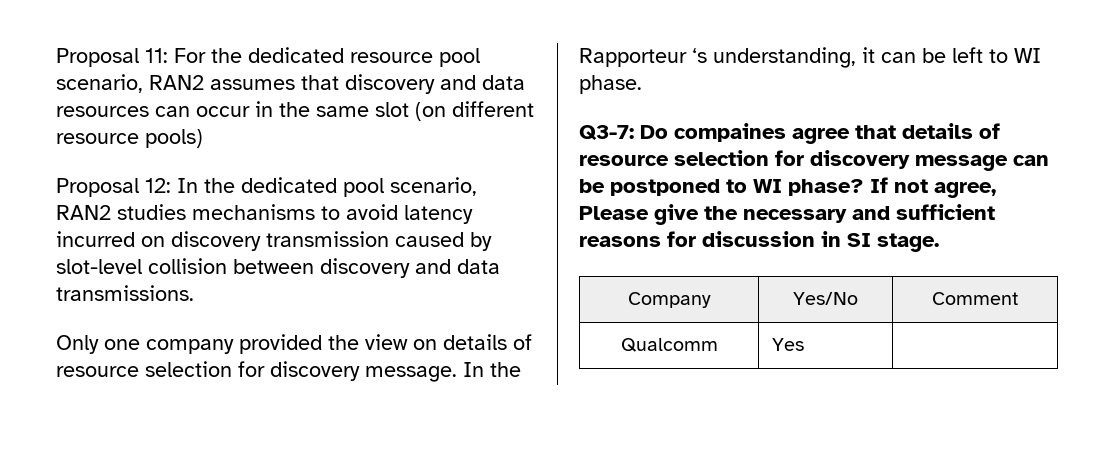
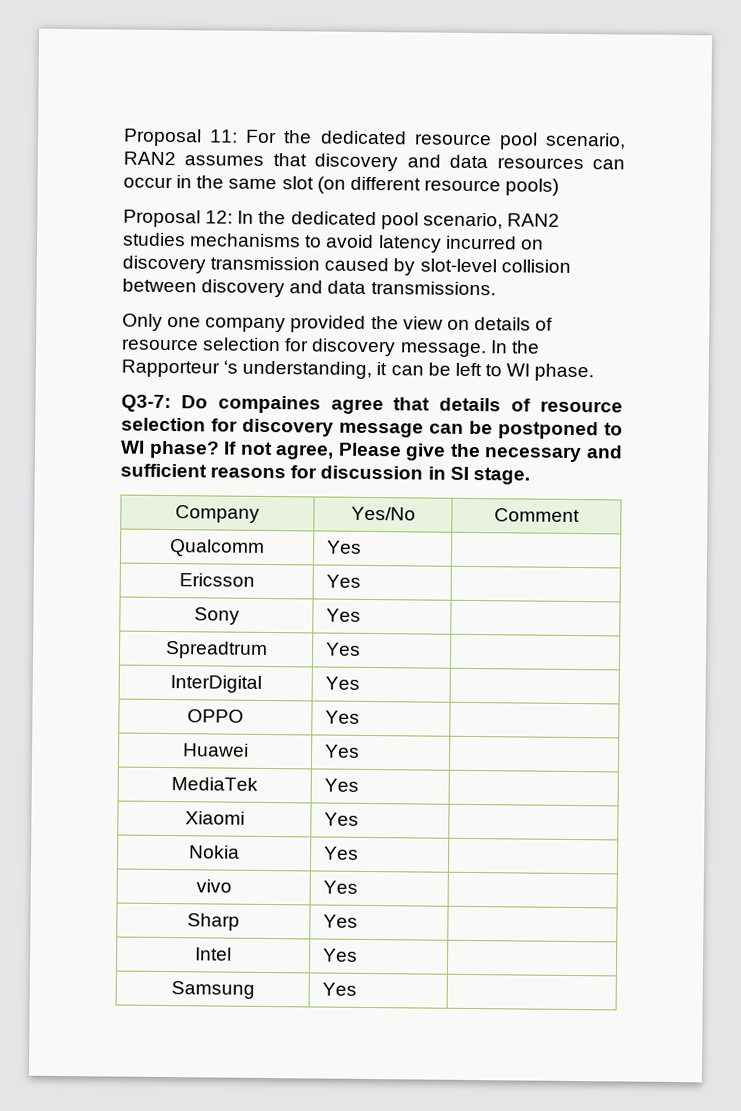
+ Ericsson | Yes |
+ Sony | Yes |
+ Spreadtrum | Yes |
+ InterDigital | Yes |
+ OPPO | Yes |
+ Huawei | Yes |
+ MediaTek | Yes |
+ Xiaomi | Yes |
+ Nokia | Yes |
+ vivo | Yes |
+ Sharp | Yes |
+ Intel | Yes |
+ Samsung | Yes |

